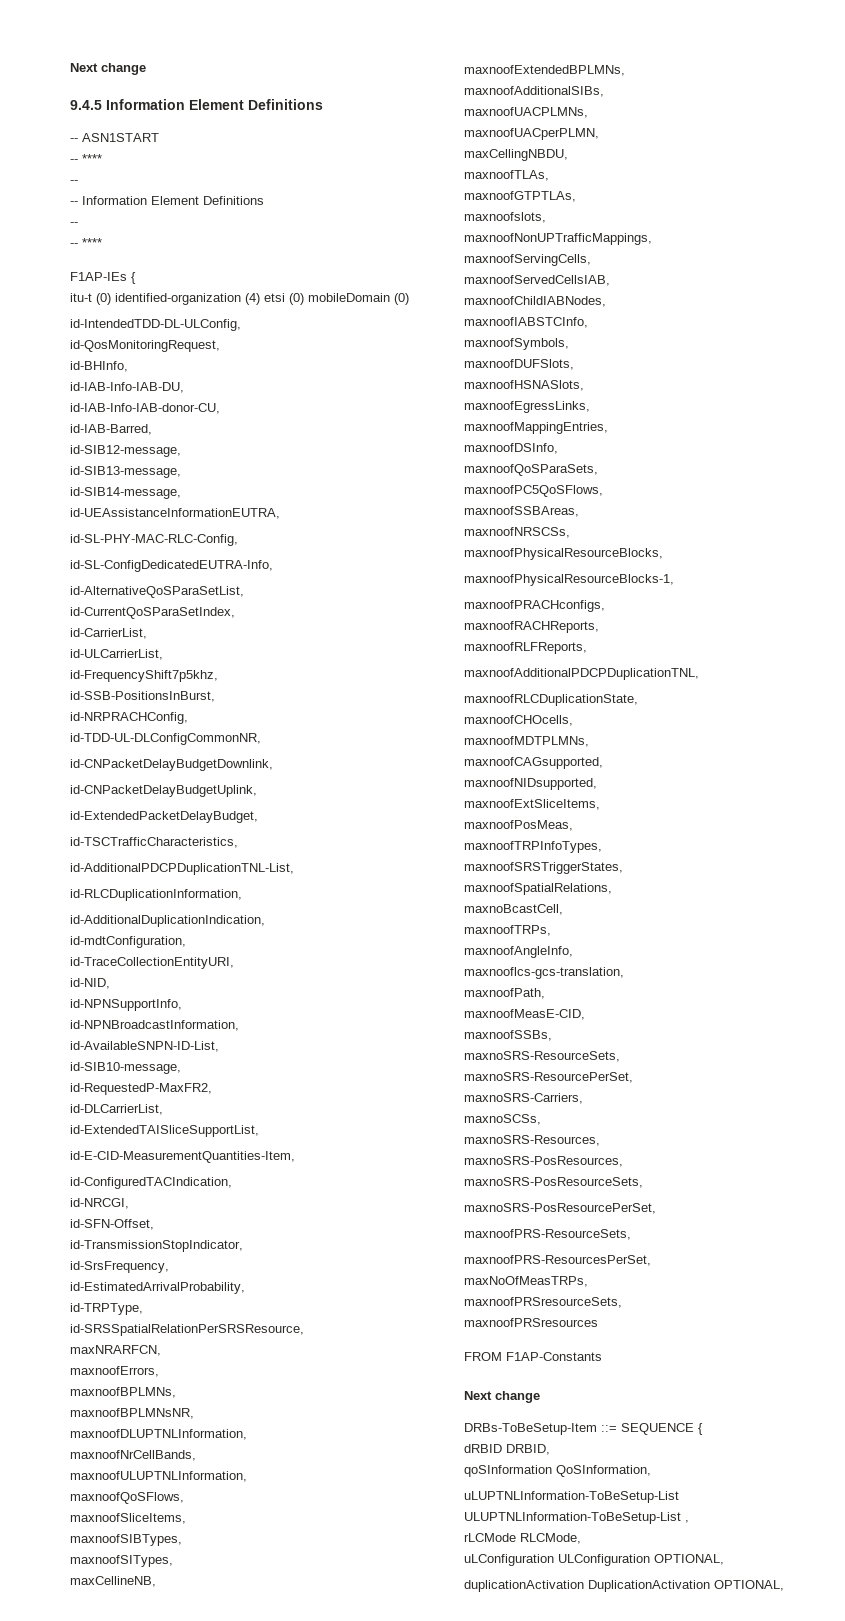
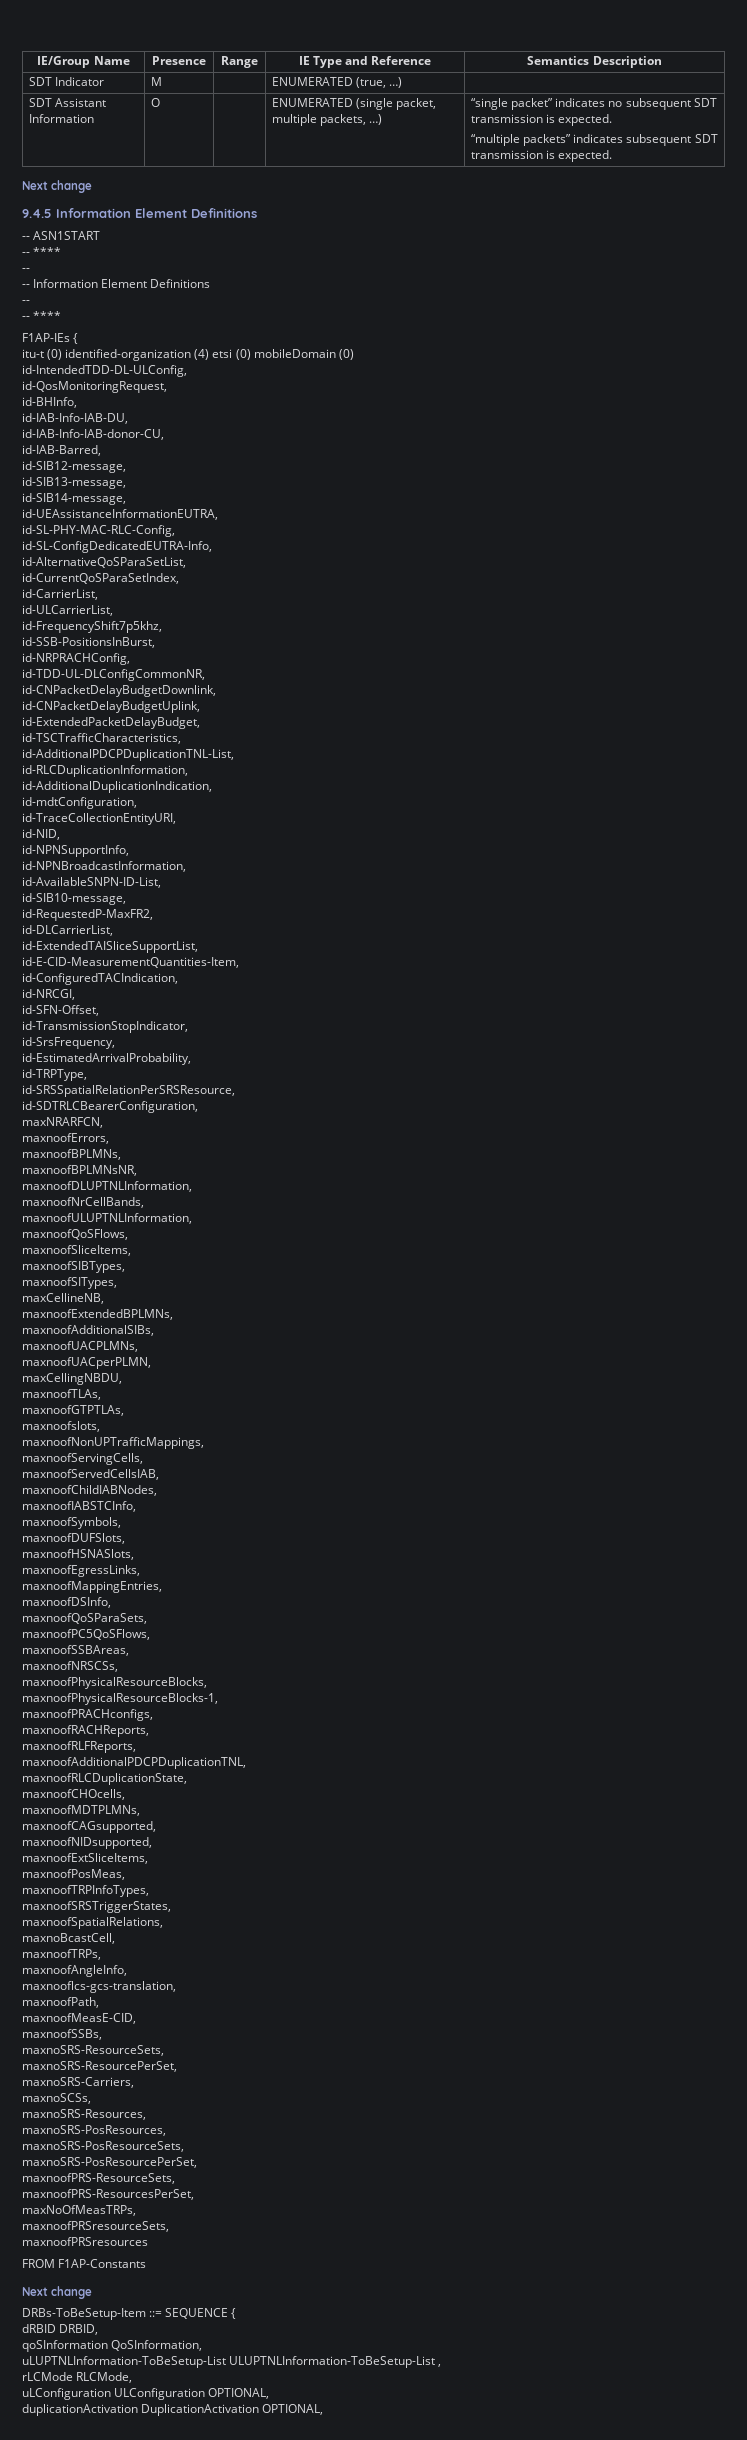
+ IE/Group Name | Presence | Range | IE Type and Reference | Semantics Description
+ SDT Indicator | M | | ENUMERATED (true, …) |
+ SDT Assistant Information | O | | ENUMERATED (single packet, multiple packets, …) | “single packet” indicates no subsequent SDT transmission is expected.
+ “multiple packets” indicates subsequent SDT transmission is expected.
+ id-SDTRLCBearerConfiguration,

